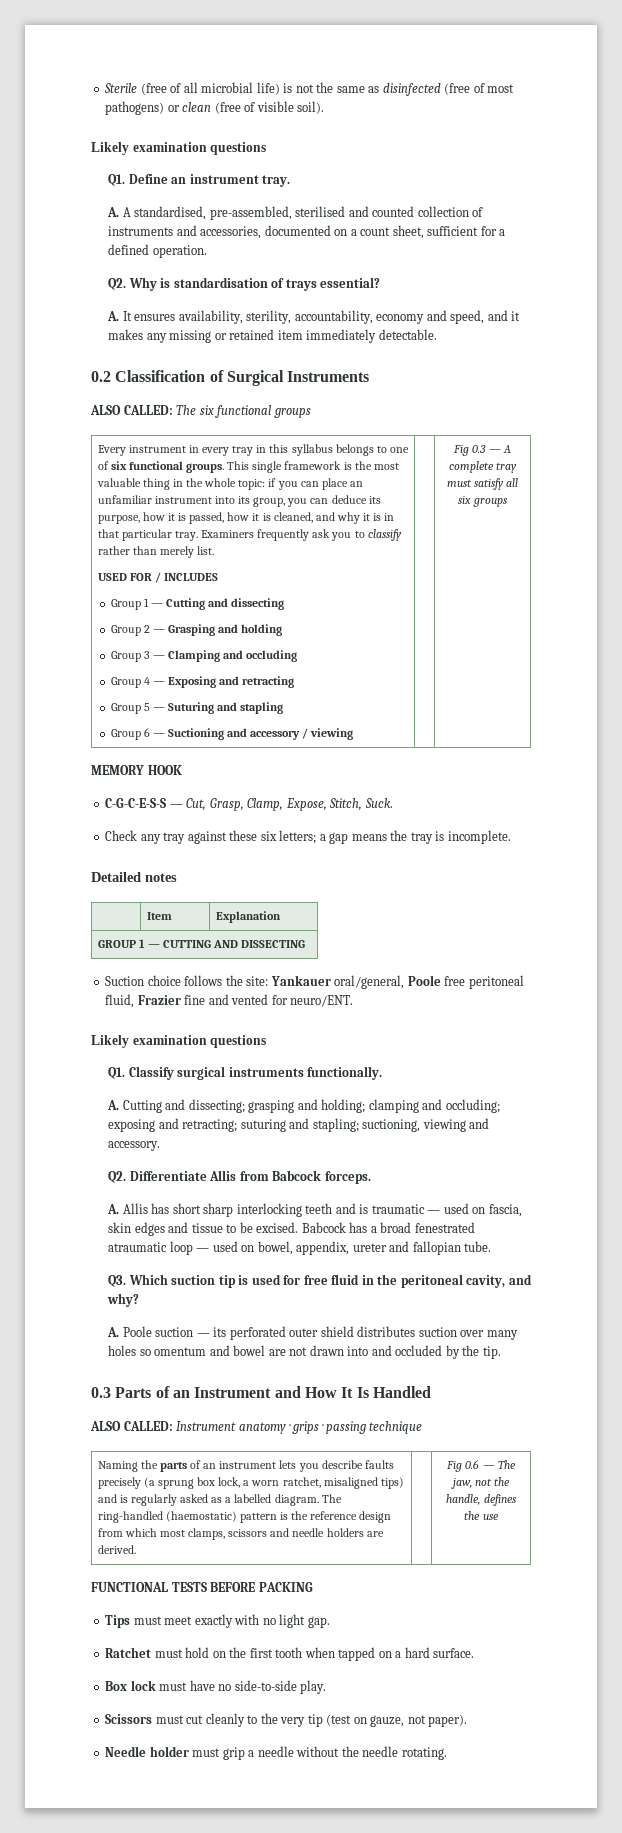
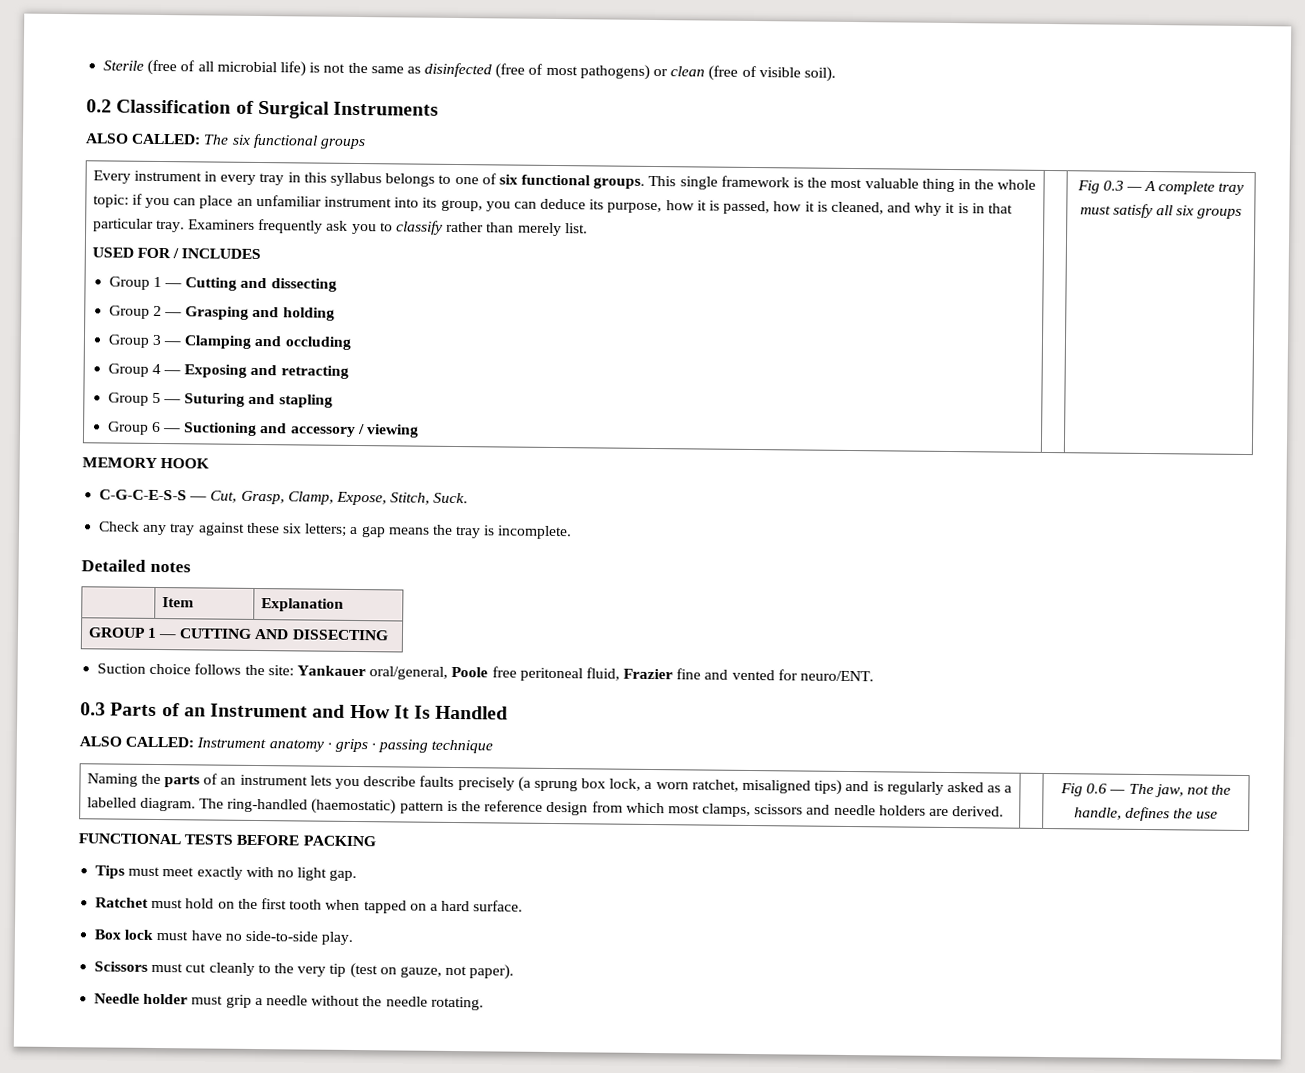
  Sterile (free of all microbial life) is not the same as disinfected (free of most pathogens) or clean (free of visible soil).
- Likely examination questions
- Q1. Define an instrument tray.
- A. A standardised, pre-assembled, sterilised and counted collection of instruments and accessories, documented on a count sheet, sufficient for a defined operation.
- Q2. Why is standardisation of trays essential?
- A. It ensures availability, sterility, accountability, economy and speed, and it makes any missing or retained item immediately detectable.
  Suction choice follows the site: Yankauer oral/general, Poole free peritoneal fluid, Frazier fine and vented for neuro/ENT.
- Likely examination questions
- Q1. Classify surgical instruments functionally.
- A. Cutting and dissecting; grasping and holding; clamping and occluding; exposing and retracting; suturing and stapling; suctioning, viewing and accessory.
- Q2. Differentiate Allis from Babcock forceps.
- A. Allis has short sharp interlocking teeth and is traumatic — used on fascia, skin edges and tissue to be excised. Babcock has a broad fenestrated atraumatic loop — used on bowel, appendix, ureter and fallopian tube.
- Q3. Which suction tip is used for free fluid in the peritoneal cavity, and why?
- A. Poole suction — its perforated outer shield distributes suction over many holes so omentum and bowel are not drawn into and occluded by the tip.

